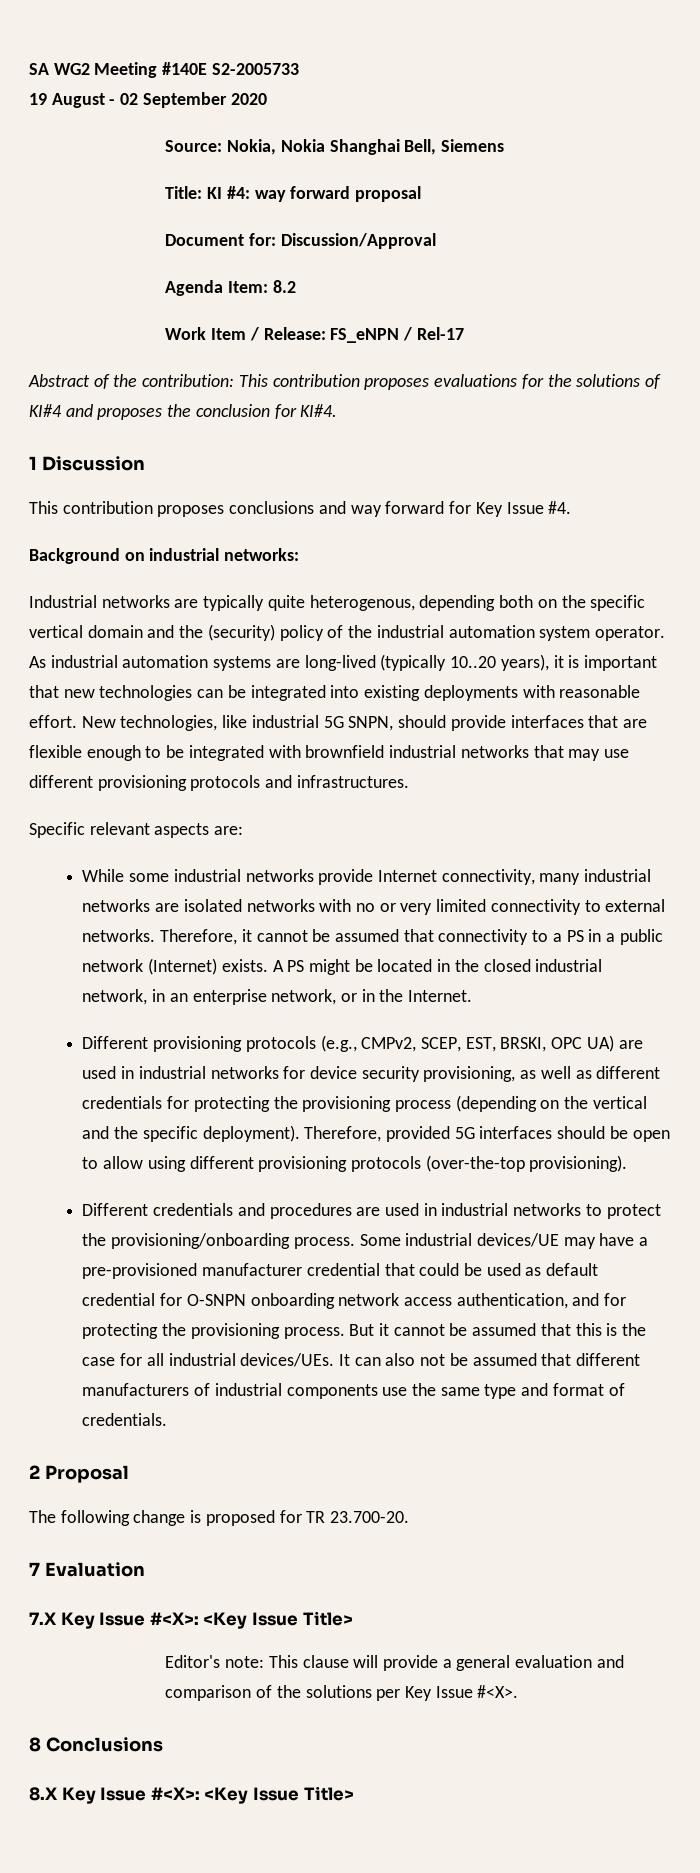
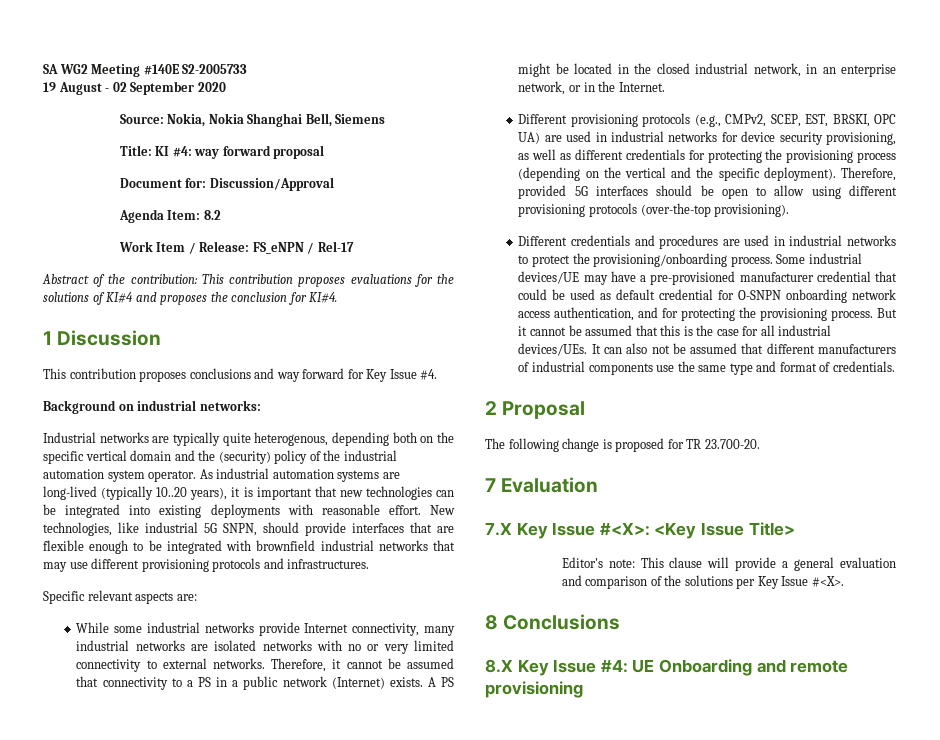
- 8.X Key Issue #<X>: <Key Issue Title>
+ 8.X Key Issue #4: UE Onboarding and remote provisioning

